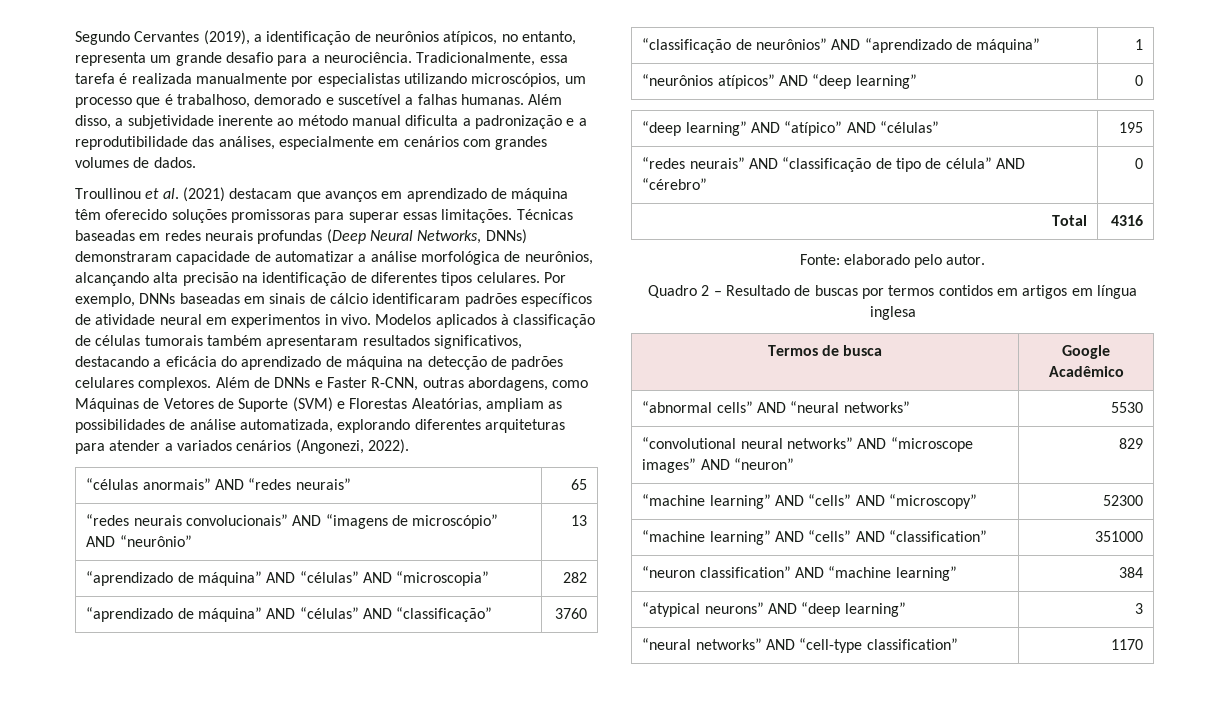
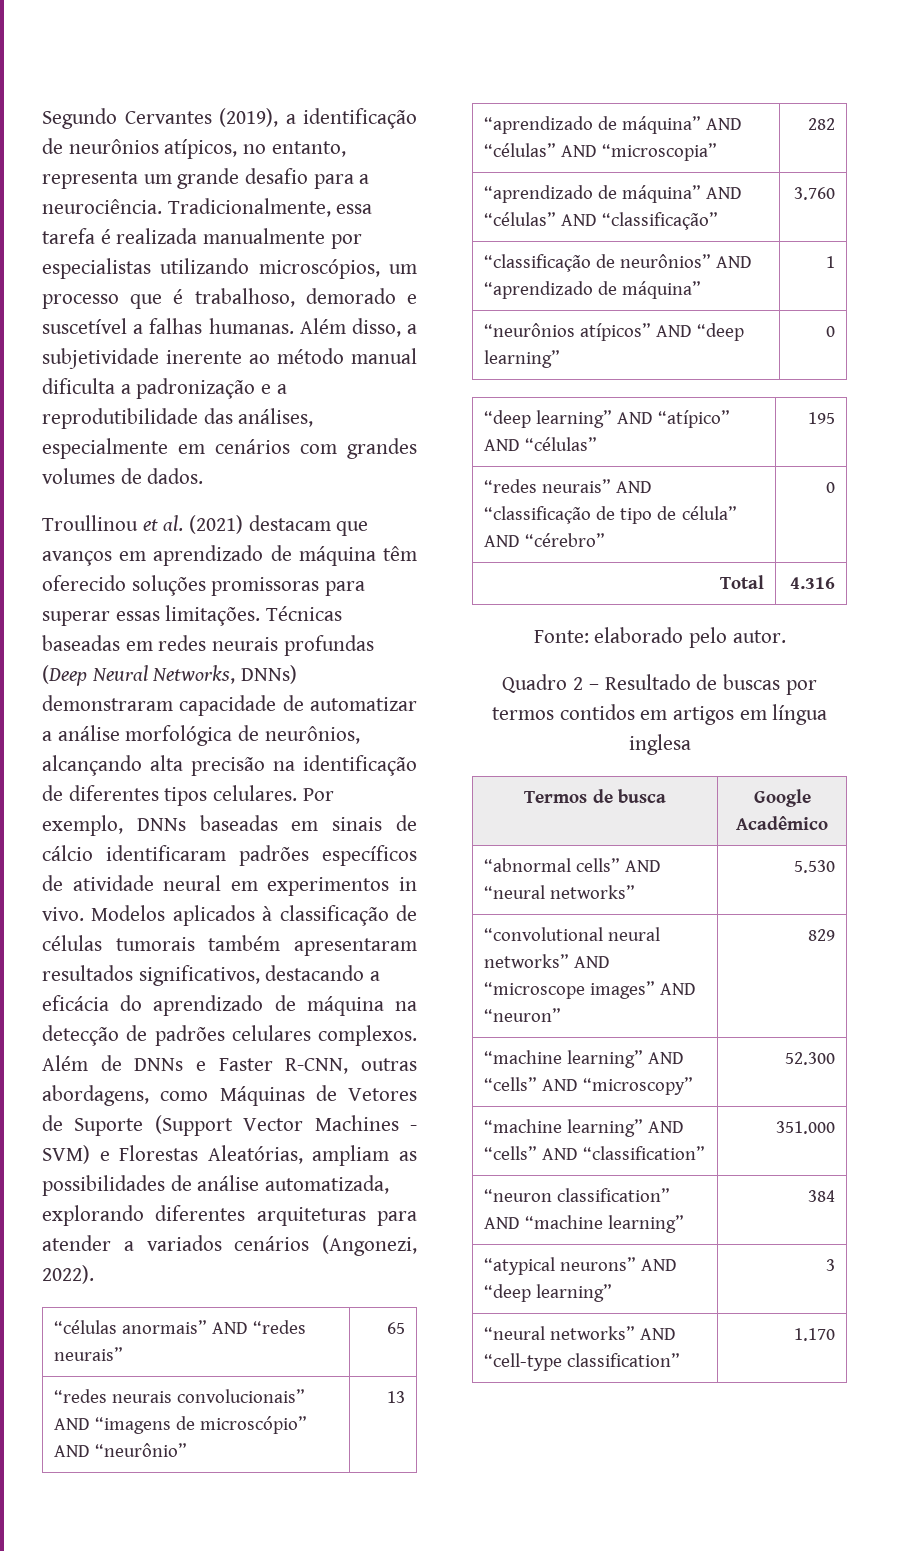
- Além de DNNs e Faster R-CNN, outras abordagens, como Máquinas de Vetores de Suporte (SVM) e Florestas Aleatórias, ampliam as possibilidades de análise automatizada, explorando diferentes arquiteturas para atender a variados cenários (Angonezi, 2022).
+ Além de DNNs e Faster R-CNN, outras abordagens, como Máquinas de Vetores de Suporte (Support Vector Machines - SVM) e Florestas Aleatórias, ampliam as possibilidades de análise automatizada, explorando diferentes arquiteturas para atender a variados cenários (Angonezi, 2022).
- “aprendizado de máquina” AND “células” AND “classificação” | 3760
+ “aprendizado de máquina” AND “células” AND “classificação” | 3.760
- Total | 4316
+ Total | 4.316
- “abnormal cells” AND “neural networks” | 5530
+ “abnormal cells” AND “neural networks” | 5.530
- “machine learning” AND “cells” AND “microscopy” | 52300
+ “machine learning” AND “cells” AND “microscopy” | 52.300
- “machine learning” AND “cells” AND “classification” | 351000
+ “machine learning” AND “cells” AND “classification” | 351.000
- “neural networks” AND “cell-type classification” | 1170
+ “neural networks” AND “cell-type classification” | 1.170

